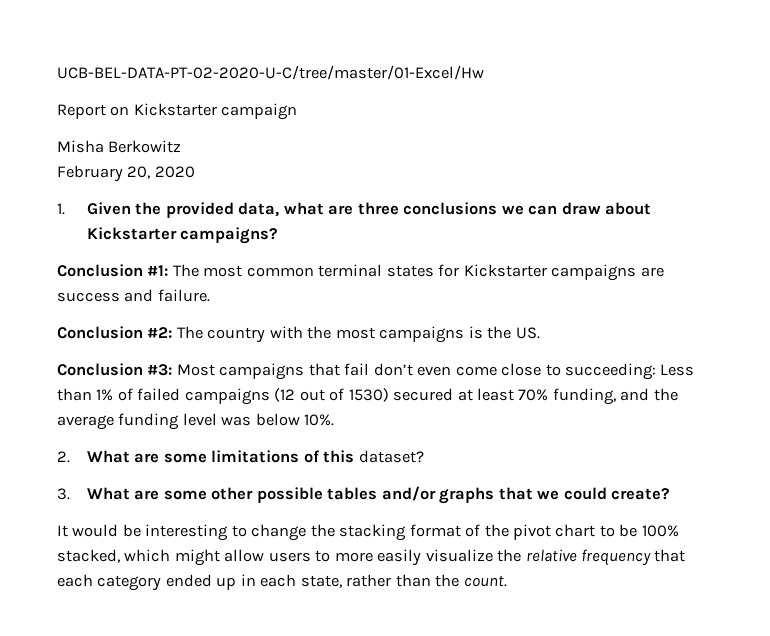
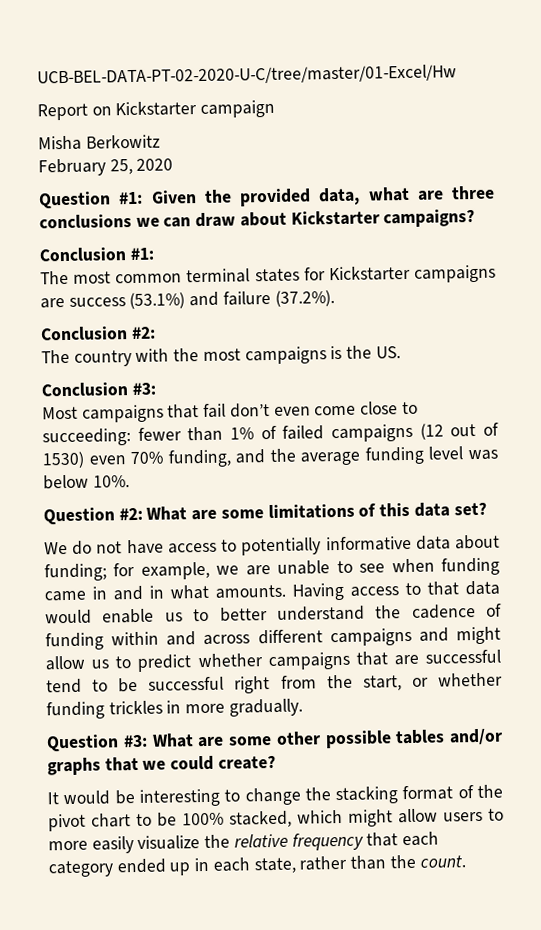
- February 20, 2020
+ February 25, 2020
- 1. Given the provided data, what are three conclusions we can draw about Kickstarter campaigns?
+ Question #1: Given the provided data, what are three conclusions we can draw about Kickstarter campaigns?
- Conclusion #1: The most common terminal states for Kickstarter campaigns are success and failure.
+ Conclusion #1:
+ The most common terminal states for Kickstarter campaigns are success (53.1%) and failure (37.2%).
- Conclusion #2: The country with the most campaigns is the US.
+ Conclusion #2:
+ The country with the most campaigns is the US.
- Conclusion #3: Most campaigns that fail don’t even come close to succeeding: Less than 1% of failed campaigns (12 out of 1530) secured at least 70% funding, and the average funding level was below 10%.
+ Conclusion #3:
+ Most campaigns that fail don’t even come close to succeeding: fewer than 1% of failed campaigns (12 out of 1530) even 70% funding, and the average funding level was below 10%.
- 2. What are some limitations of this dataset?
- 3. What are some other possible tables and/or graphs that we could create?
+ Question #2: What are some limitations of this data set?
+ We do not have access to potentially informative data about funding; for example, we are unable to see when funding came in and in what amounts. Having access to that data would enable us to better understand the cadence of funding within and across different campaigns and might allow us to predict whether campaigns that are successful tend to be successful right from the start, or whether funding trickles in more gradually.
+ Question #3: What are some other possible tables and/or graphs that we could create?

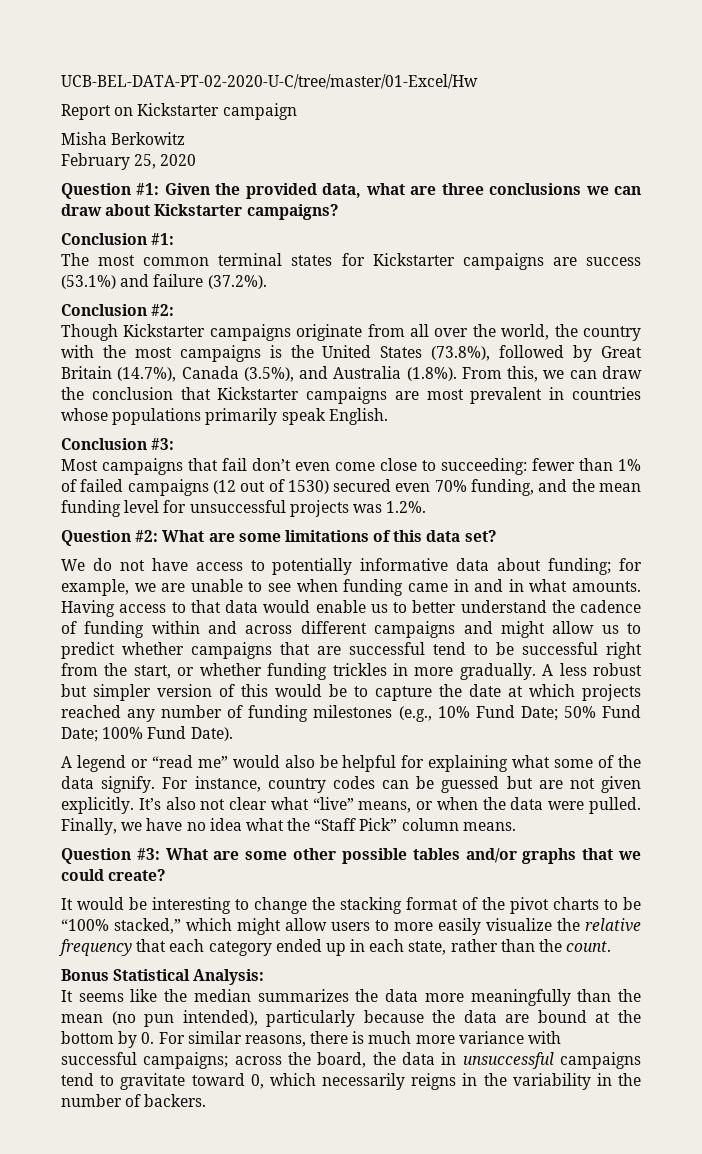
- The country with the most campaigns is the US.
+ Though Kickstarter campaigns originate from all over the world, the country with the most campaigns is the United States (73.8%), followed by Great Britain (14.7%), Canada (3.5%), and Australia (1.8%). From this, we can draw the conclusion that Kickstarter campaigns are most prevalent in countries whose populations primarily speak English.
- Most campaigns that fail don’t even come close to succeeding: fewer than 1% of failed campaigns (12 out of 1530) even 70% funding, and the average funding level was below 10%.
+ Most campaigns that fail don’t even come close to succeeding: fewer than 1% of failed campaigns (12 out of 1530) secured even 70% funding, and the mean funding level for unsuccessful projects was 1.2%.
+ A less robust but simpler version of this would be to capture the date at which projects reached any number of funding milestones (e.g., 10% Fund Date; 50% Fund Date; 100% Fund Date).
+ A legend or “read me” would also be helpful for explaining what some of the data signify. For instance, country codes can be guessed but are not given explicitly. It’s also not clear what “live” means, or when the data were pulled. Finally, we have no idea what the “Staff Pick” column means.
- It would be interesting to change the stacking format of the pivot chart to be 100% stacked, which might allow users to more easily visualize the relative frequency that each category ended up in each state, rather than the count.
+ It would be interesting to change the stacking format of the pivot charts to be “100% stacked,” which might allow users to more easily visualize the relative frequency that each category ended up in each state, rather than the count.
+ Bonus Statistical Analysis:
+ It seems like the median summarizes the data more meaningfully than the mean (no pun intended), particularly because the data are bound at the bottom by 0. For similar reasons, there is much more variance with successful campaigns; across the board, the data in unsuccessful campaigns tend to gravitate toward 0, which necessarily reigns in the variability in the number of backers.

